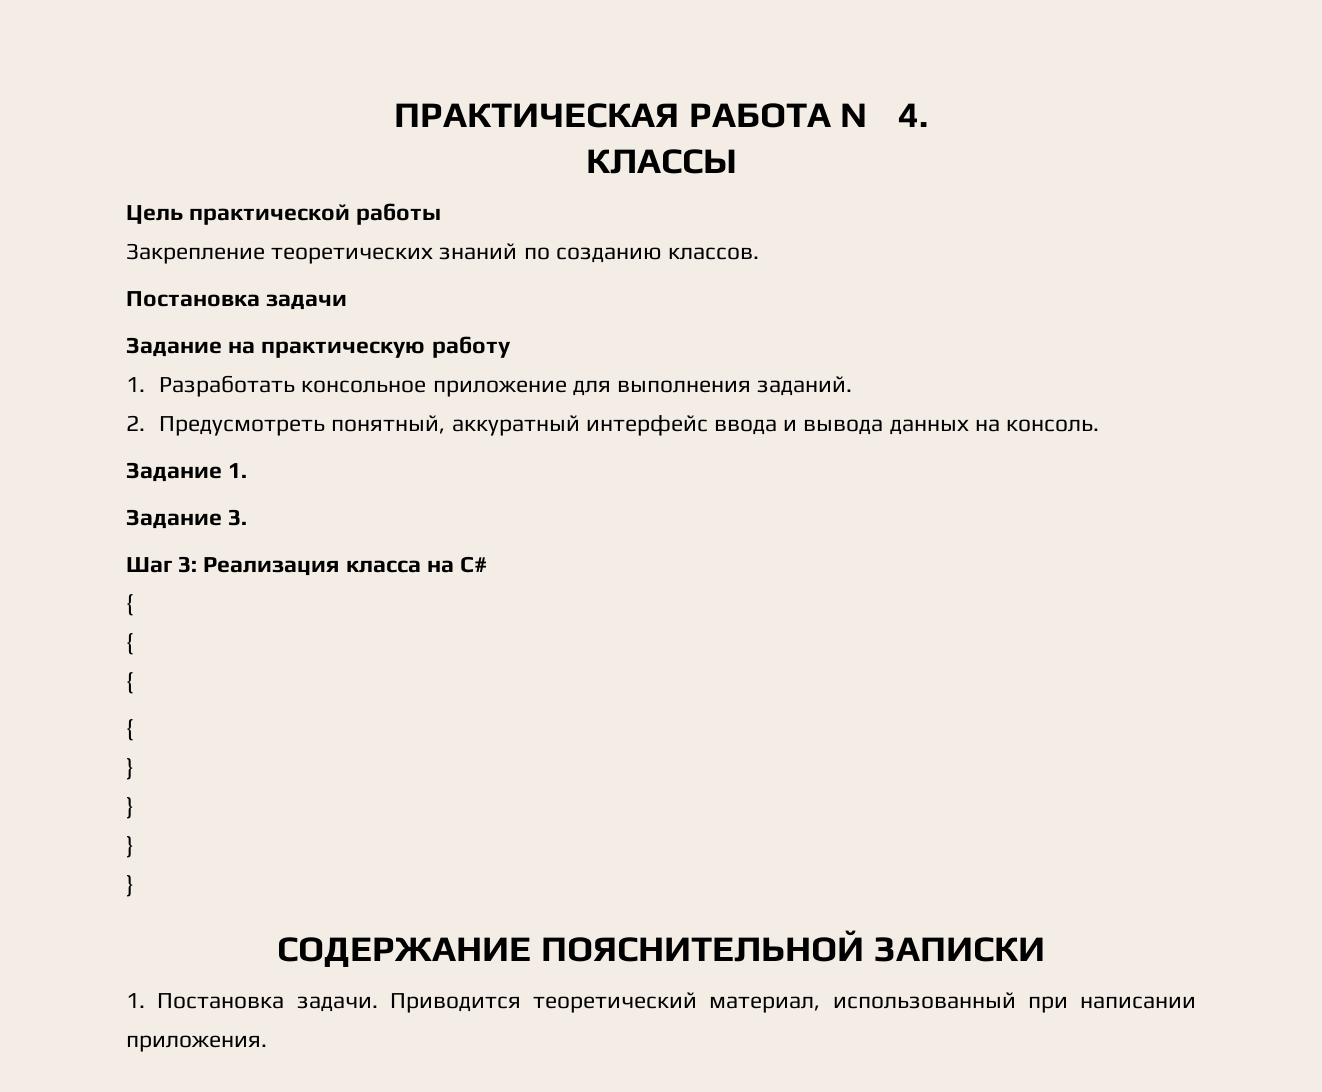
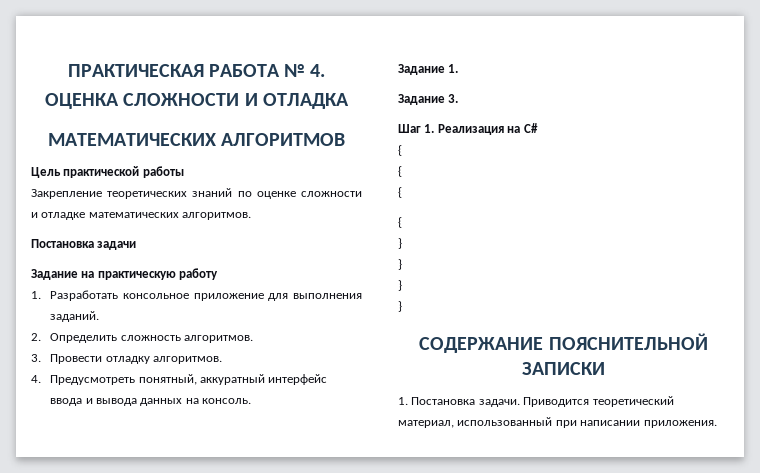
- КЛАССЫ
+ ОЦЕНКА СЛОЖНОСТИ И ОТЛАДКА
+ МАТЕМАТИЧЕСКИХ АЛГОРИТМОВ
- Закрепление теоретических знаний по созданию классов.
+ Закрепление теоретических знаний по оценке сложности и отладке математических алгоритмов.
- 2. Предусмотреть понятный, аккуратный интерфейс ввода и вывода данных на консоль.
+ 2. Определить сложность алгоритмов.
+ 3. Провести отладку алгоритмов.
+ 4. Предусмотреть понятный, аккуратный интерфейс ввода и вывода данных на консоль.
- Шаг 3: Реализация класса на C#
+ Шаг 1. Реализация на C#

